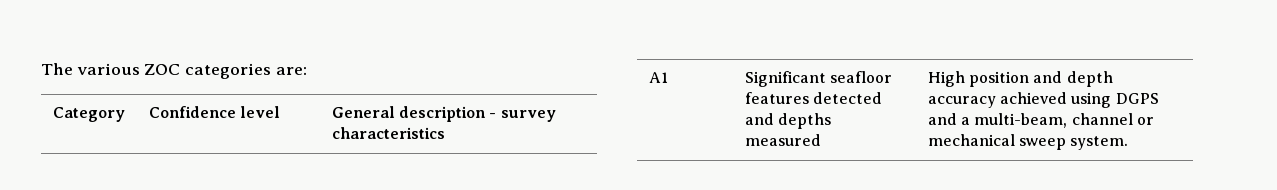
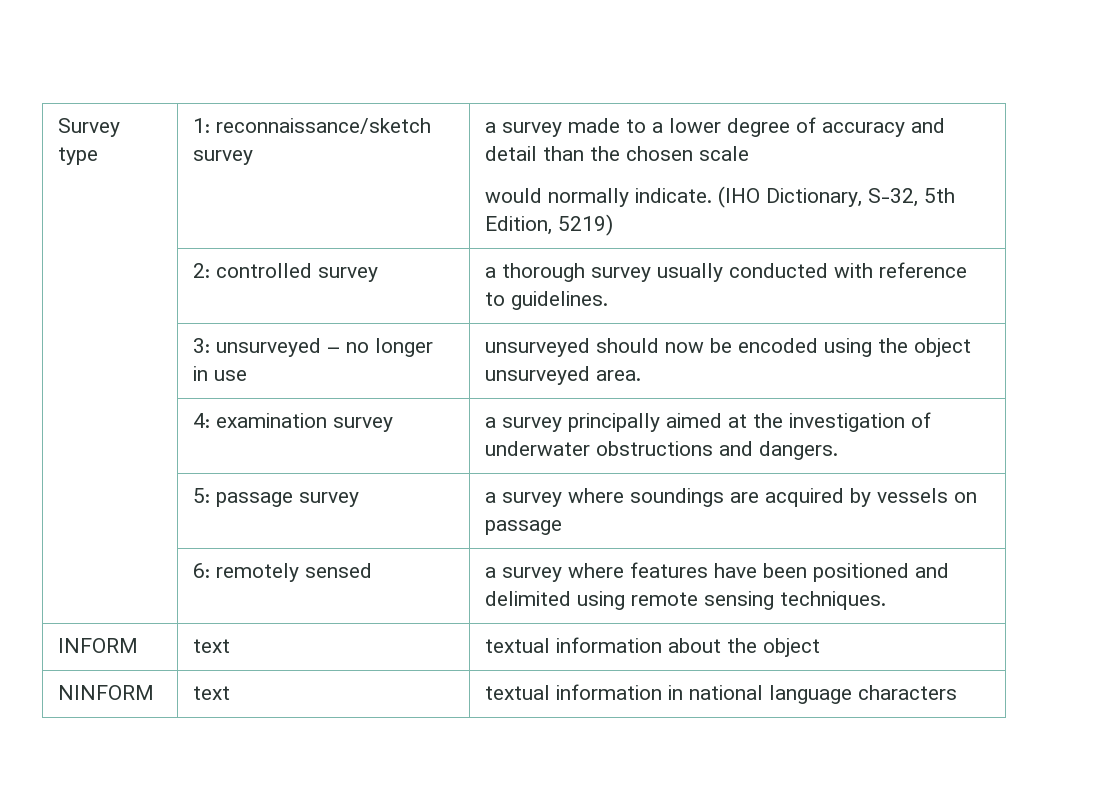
- The various ZOC categories are:
- Category | Confidence level | General description - survey characteristics
- A1 | Significant seafloor features detected and depths measured | High position and depth accuracy achieved using DGPS and a multi-beam, channel or mechanical sweep system.
+ Survey type | 1: reconnaissance/sketch survey | a survey made to a lower degree of accuracy and detail than the chosen scale
+ would normally indicate. (IHO Dictionary, S-32, 5th Edition, 5219)
+ | 2: controlled survey | a thorough survey usually conducted with reference to guidelines.
+ | 3: unsurveyed – no longer in use | unsurveyed should now be encoded using the object unsurveyed area.
+ | 4: examination survey | a survey principally aimed at the investigation of underwater obstructions and dangers.
+ | 5: passage survey | a survey where soundings are acquired by vessels on passage
+ | 6: remotely sensed | a survey where features have been positioned and delimited using remote sensing techniques.
+ INFORM | text | textual information about the object
+ NINFORM | text | textual information in national language characters

